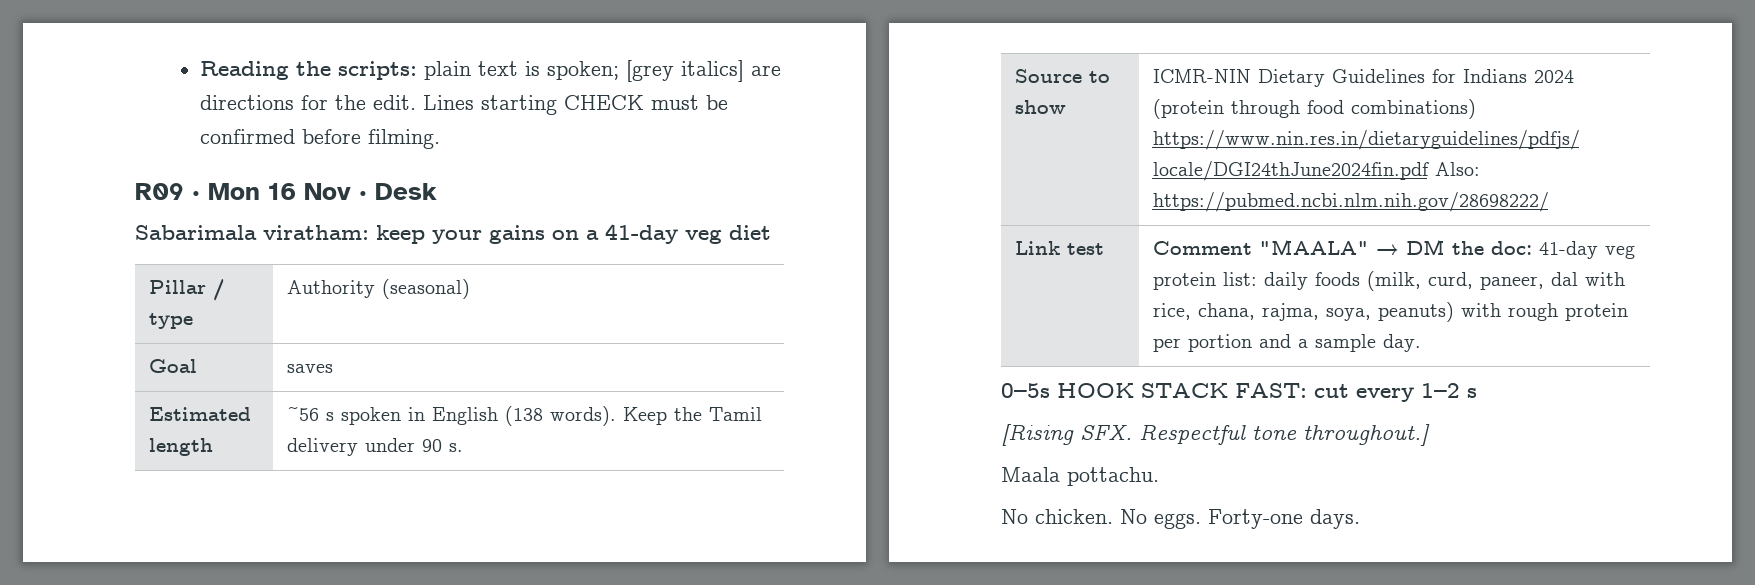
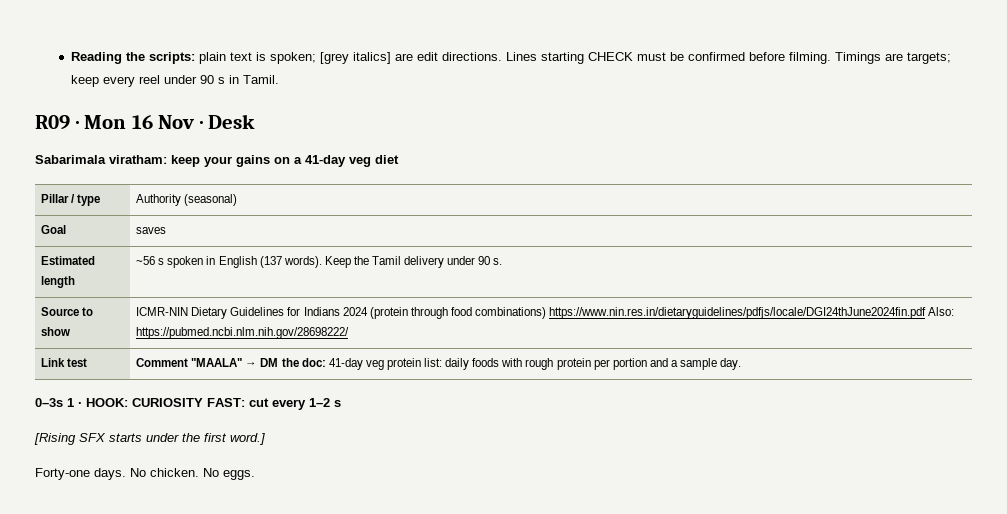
- Reading the scripts: plain text is spoken; [grey italics] are directions for the edit.
+ Reading the scripts: plain text is spoken; [grey italics] are edit directions.
+ Timings are targets; keep every reel under 90 s in Tamil.
- Estimated length | ~56 s spoken in English (138 words). Keep the Tamil delivery under 90 s.
+ Estimated length | ~56 s spoken in English (137 words). Keep the Tamil delivery under 90 s.
- Link test | Comment "MAALA" → DM the doc: 41-day veg protein list: daily foods (milk, curd, paneer, dal with rice, chana, rajma, soya, peanuts) with rough protein per portion and a sample day.
+ Link test | Comment "MAALA" → DM the doc: 41-day veg protein list: daily foods with rough protein per portion and a sample day.
- 0–5s HOOK STACK FAST: cut every 1–2 s
+ 0–3s 1 · HOOK: CURIOSITY FAST: cut every 1–2 s
- [Rising SFX. Respectful tone throughout.]
- Maala pottachu.
- No chicken.
+ [Rising SFX starts under the first word.]
+ Forty-one days. No chicken.
- Forty-one days.

